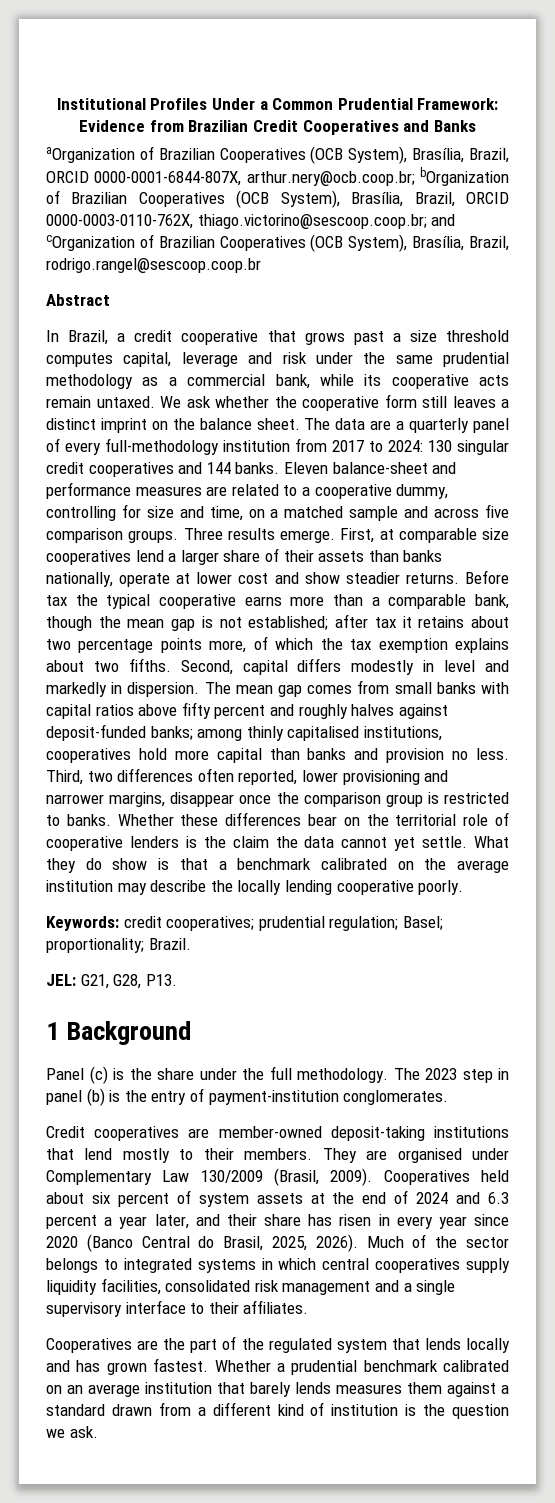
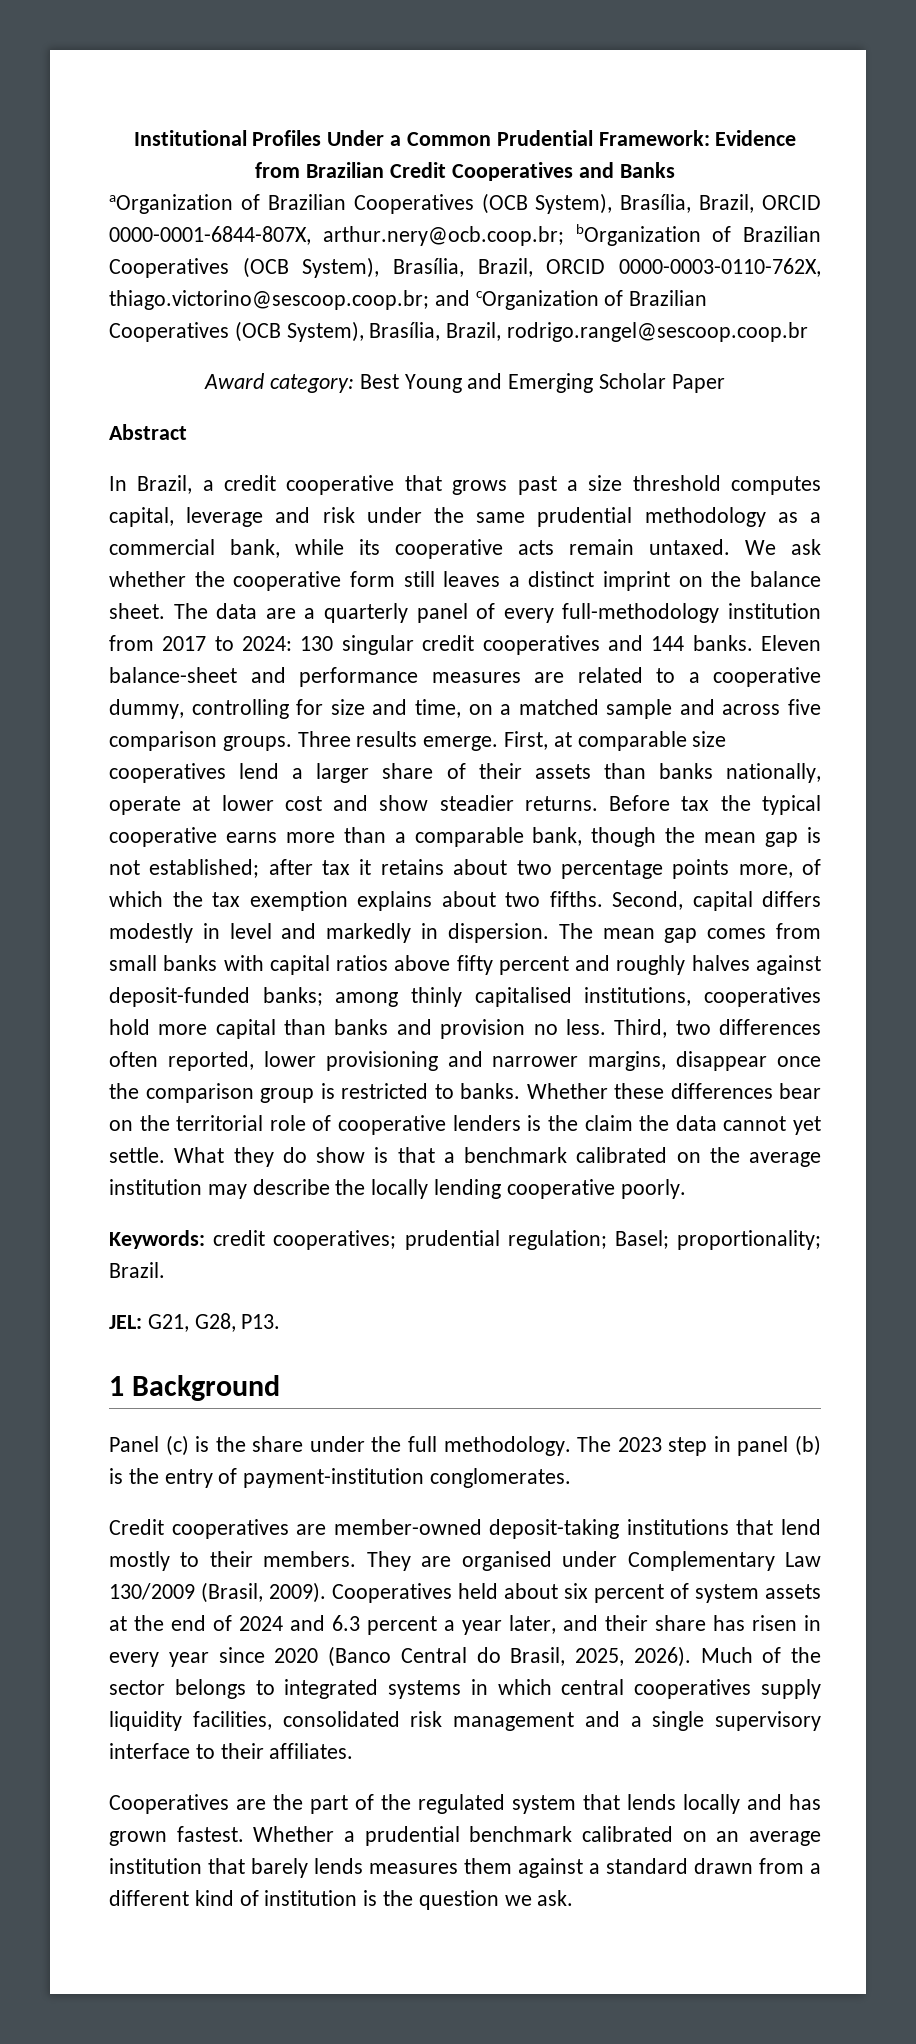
+ Award category: Best Young and Emerging Scholar Paper

